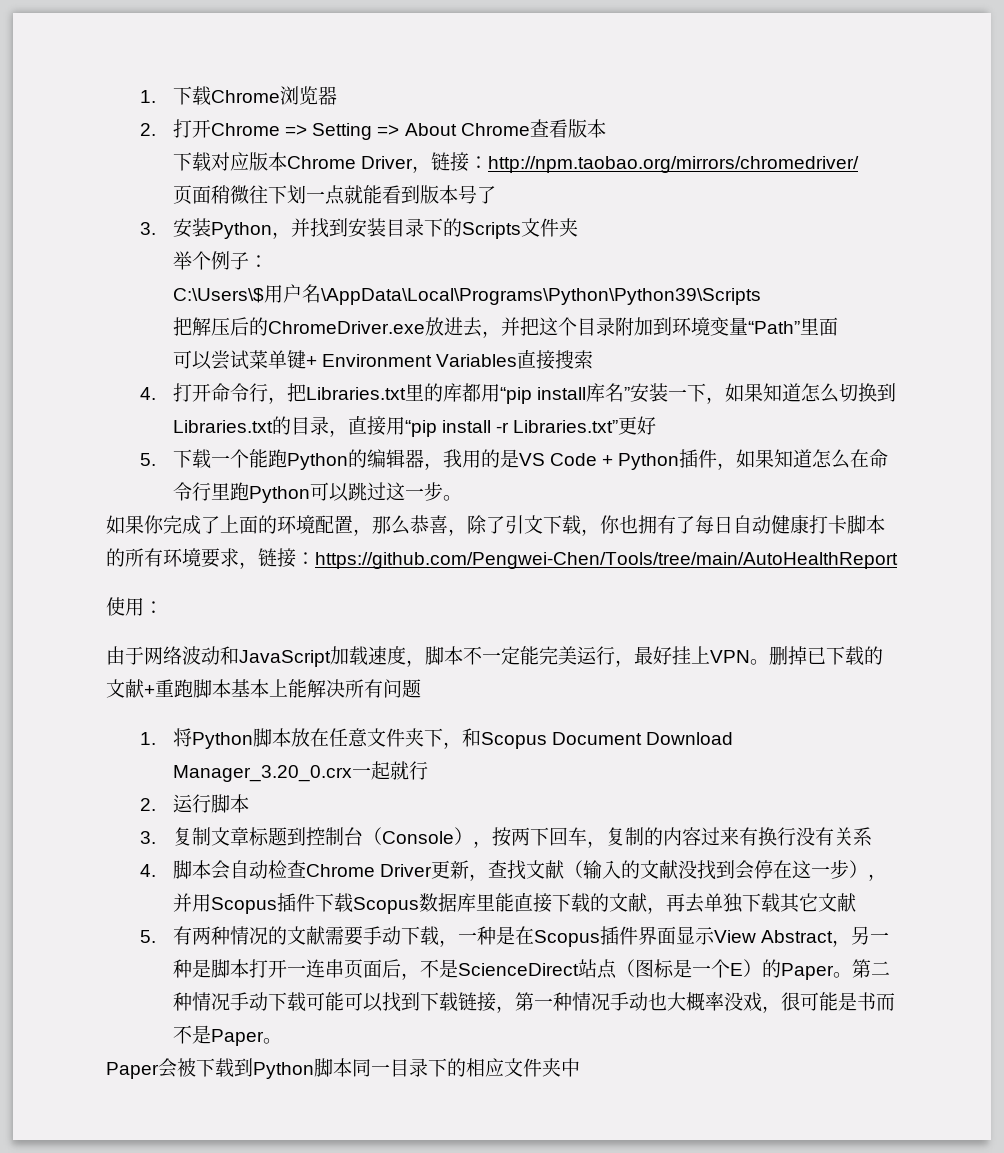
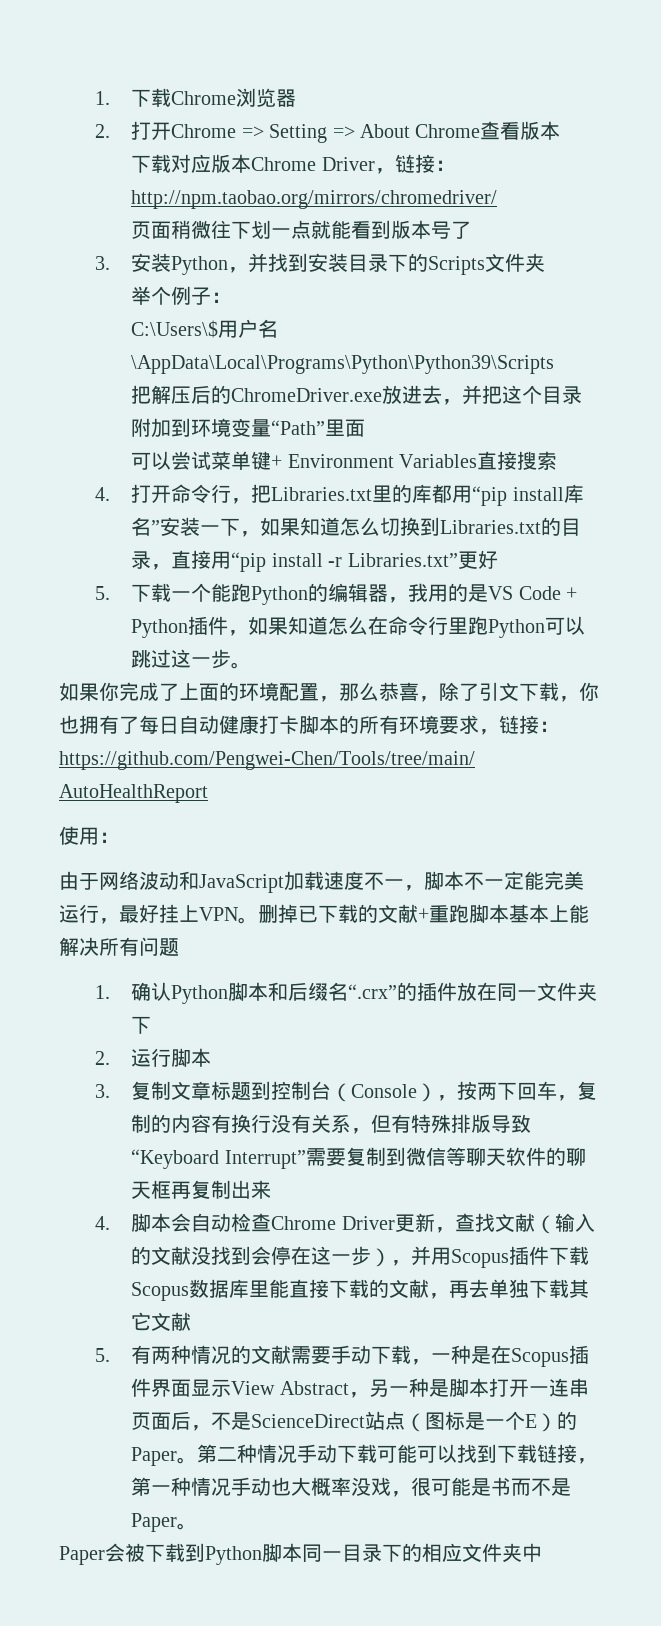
- 由于网络波动和JavaScript加载速度，脚本不一定能完美运行，最好挂上VPN。
+ 由于网络波动和JavaScript加载速度不一，脚本不一定能完美运行，最好挂上VPN。
- 1.将Python脚本放在任意文件夹下，和Scopus Document Download Manager_3.20_0.crx一起就行
+ 1.确认Python脚本和后缀名“.crx”的插件放在同一文件夹下
- 3.复制文章标题到控制台（Console），按两下回车，复制的内容过来有换行没有关系
+ 3.复制文章标题到控制台（Console），按两下回车，复制的内容有换行没有关系，但有特殊排版导致“Keyboard Interrupt”需要复制到微信等聊天软件的聊天框再复制出来

